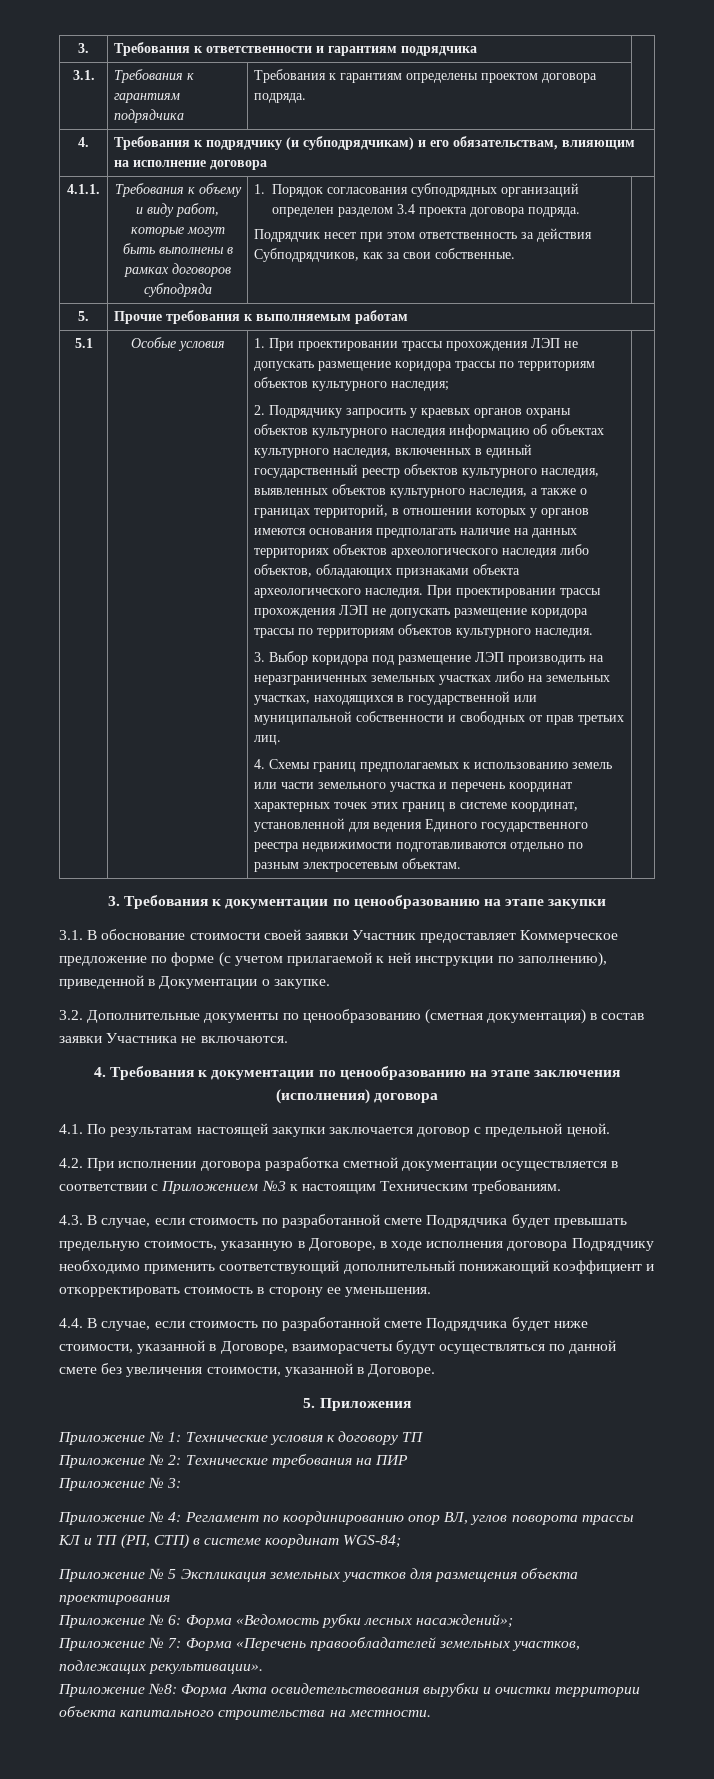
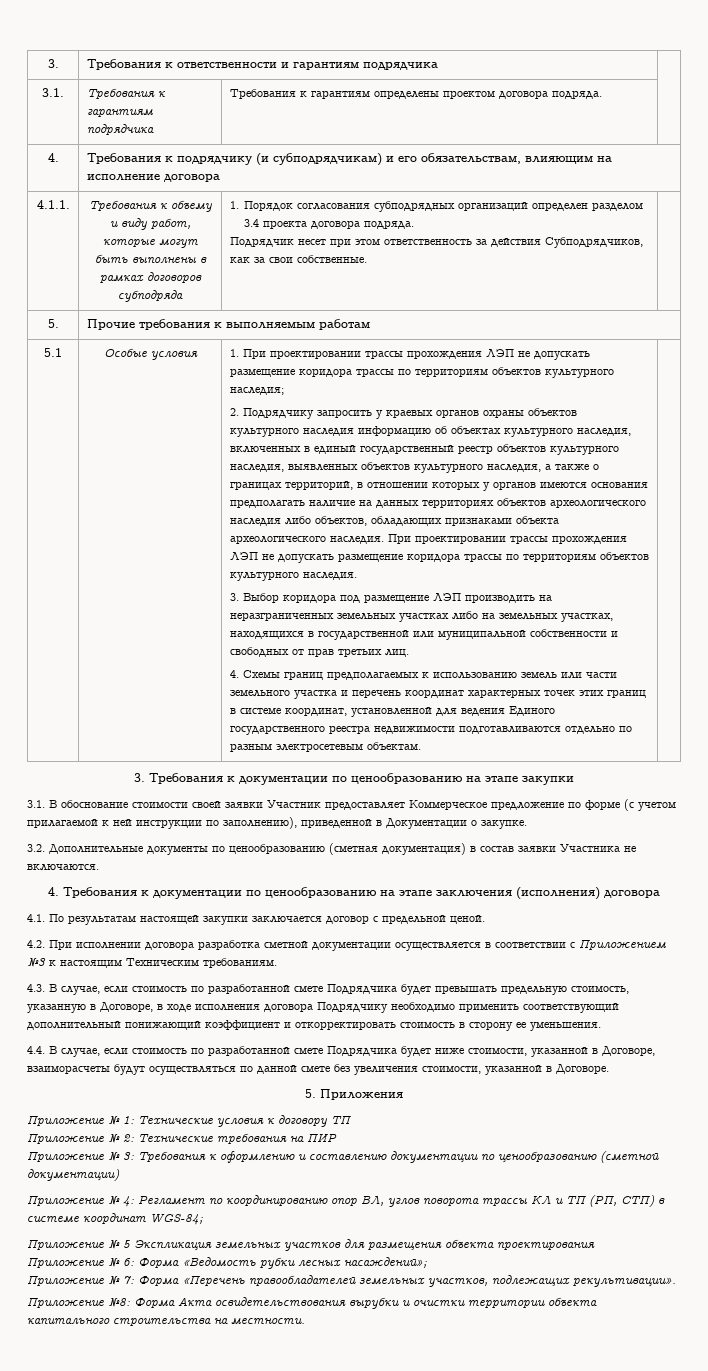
- Приложение № 3:
+ Приложение № 3: Требования к оформлению и составлению документации по ценообразованию (сметной документации)

